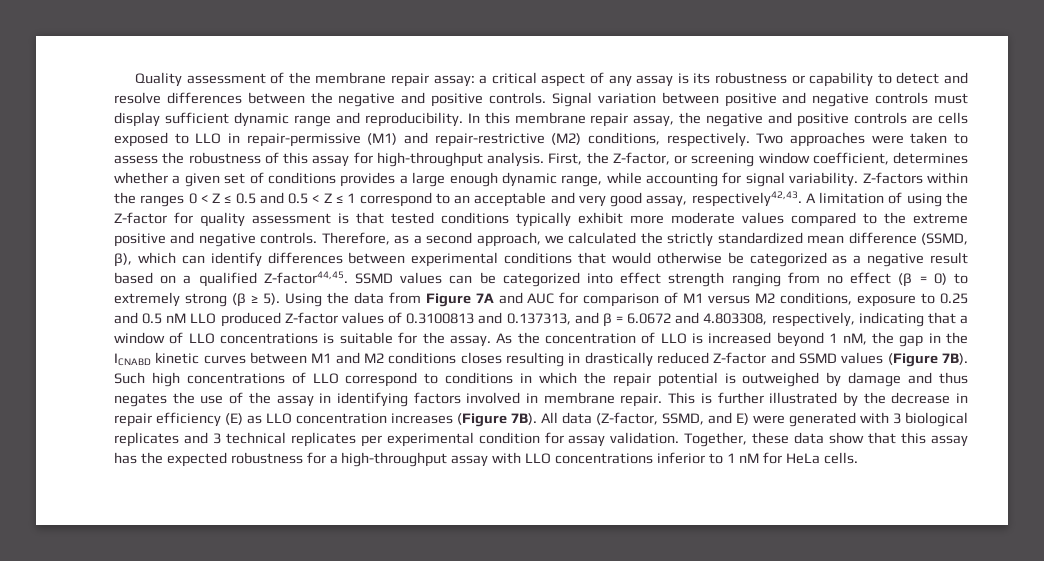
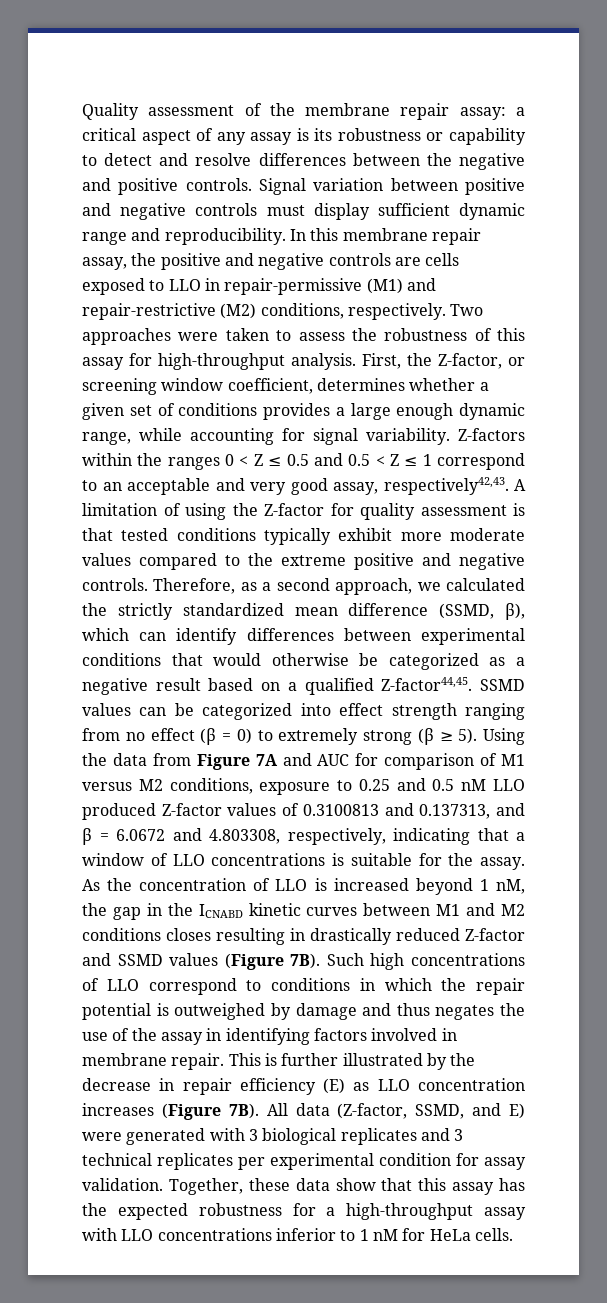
- In this membrane repair assay, the negative and positive controls are cells exposed to LLO in repair-permissive (M1) and repair-restrictive (M2) conditions, respectively.
+ In this membrane repair assay, the positive and negative controls are cells exposed to LLO in repair-permissive (M1) and repair-restrictive (M2) conditions, respectively.

